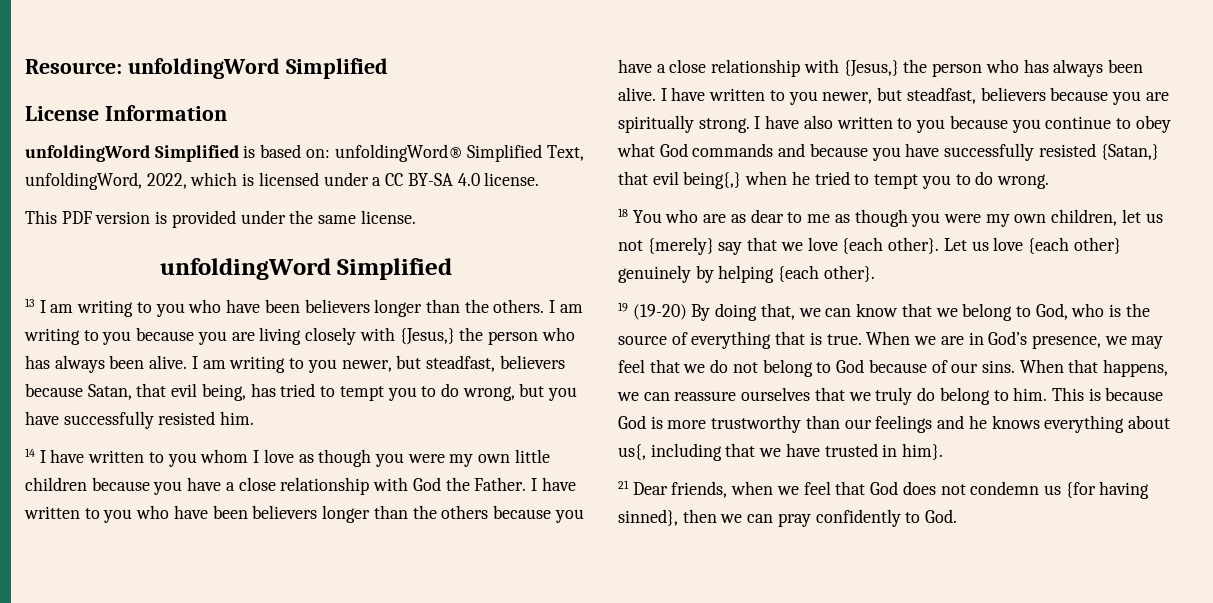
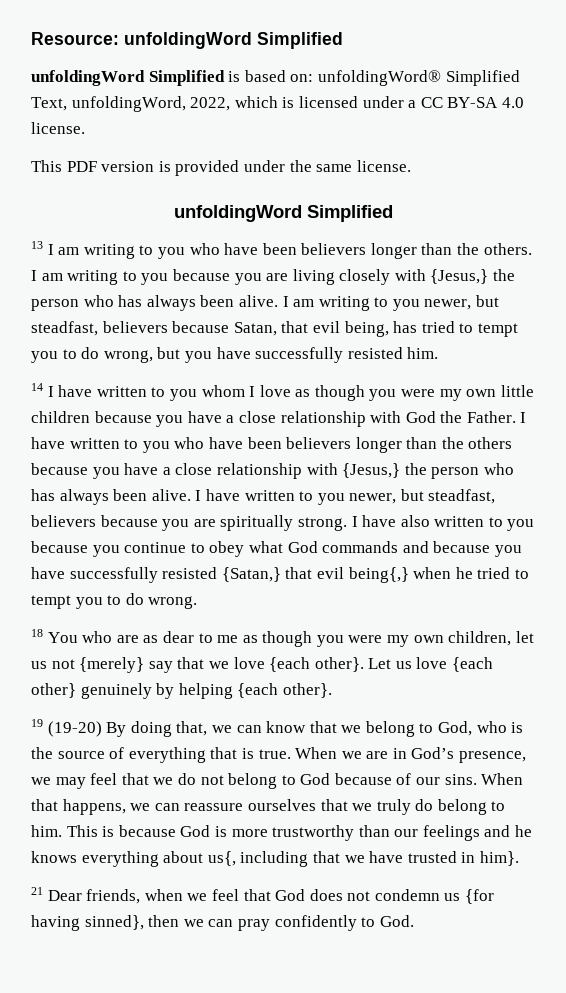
- License Information

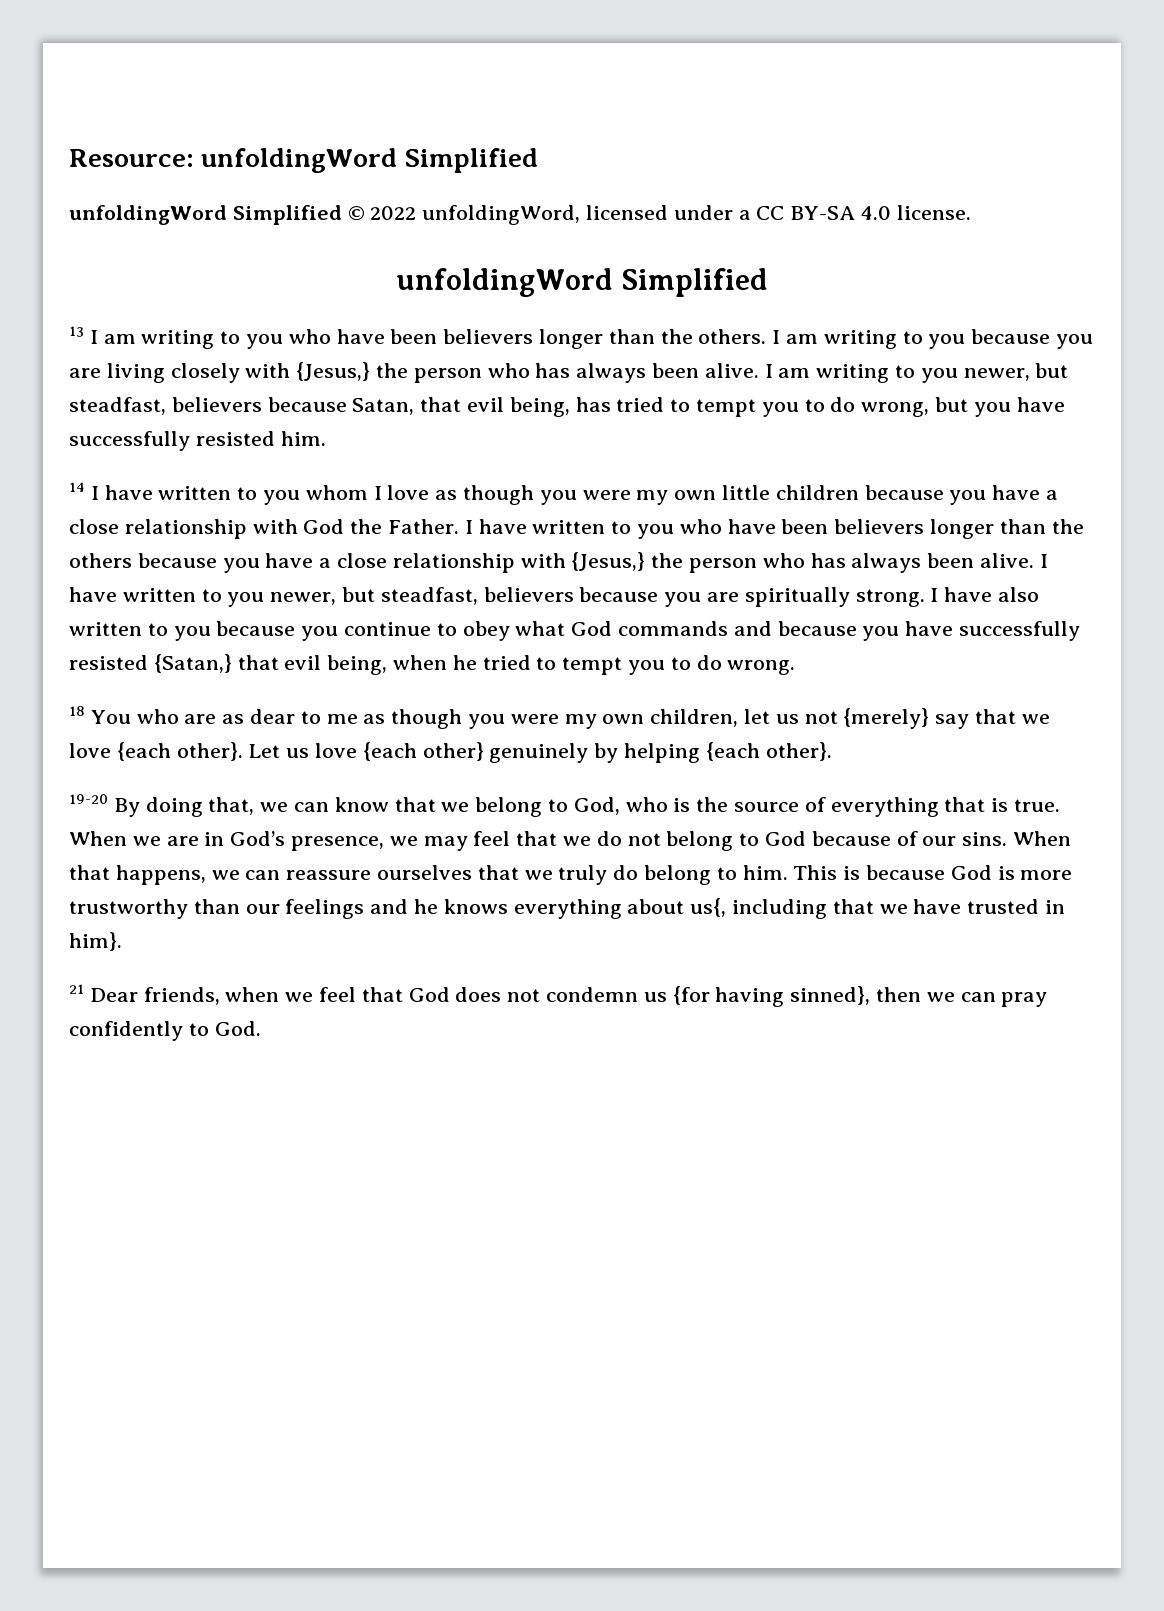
- unfoldingWord Simplified is based on: unfoldingWord® Simplified Text, unfoldingWord, 2022, which is licensed under a CC BY-SA 4.0 license.
+ unfoldingWord Simplified © 2022 unfoldingWord, licensed under a CC BY-SA 4.0 license.
- This PDF version is provided under the same license.
- I have also written to you because you continue to obey what God commands and because you have successfully resisted {Satan,} that evil being{,} when he tried to tempt you to do wrong.
+ I have also written to you because you continue to obey what God commands and because you have successfully resisted {Satan,} that evil being, when he tried to tempt you to do wrong.
- 19 (19-20) By doing that, we can know that we belong to God, who is the source of everything that is true.
+ 19-20 By doing that, we can know that we belong to God, who is the source of everything that is true.

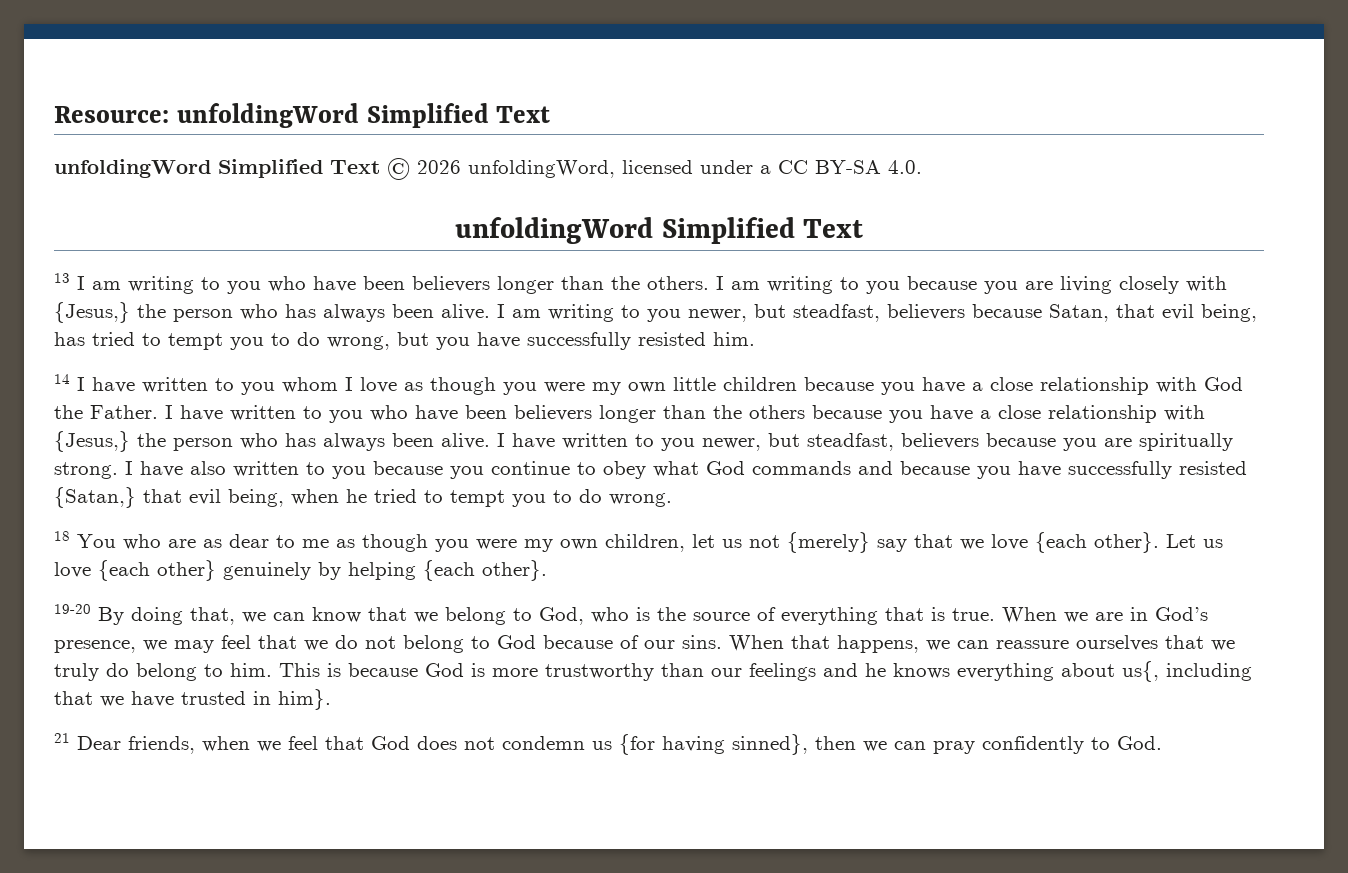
- Resource: unfoldingWord Simplified
- unfoldingWord Simplified © 2022 unfoldingWord, licensed under a CC BY-SA 4.0 license.
- unfoldingWord Simplified
+ Resource: unfoldingWord Simplified Text
+ unfoldingWord Simplified Text © 2026 unfoldingWord, licensed under a CC BY-SA 4.0.
+ unfoldingWord Simplified Text

